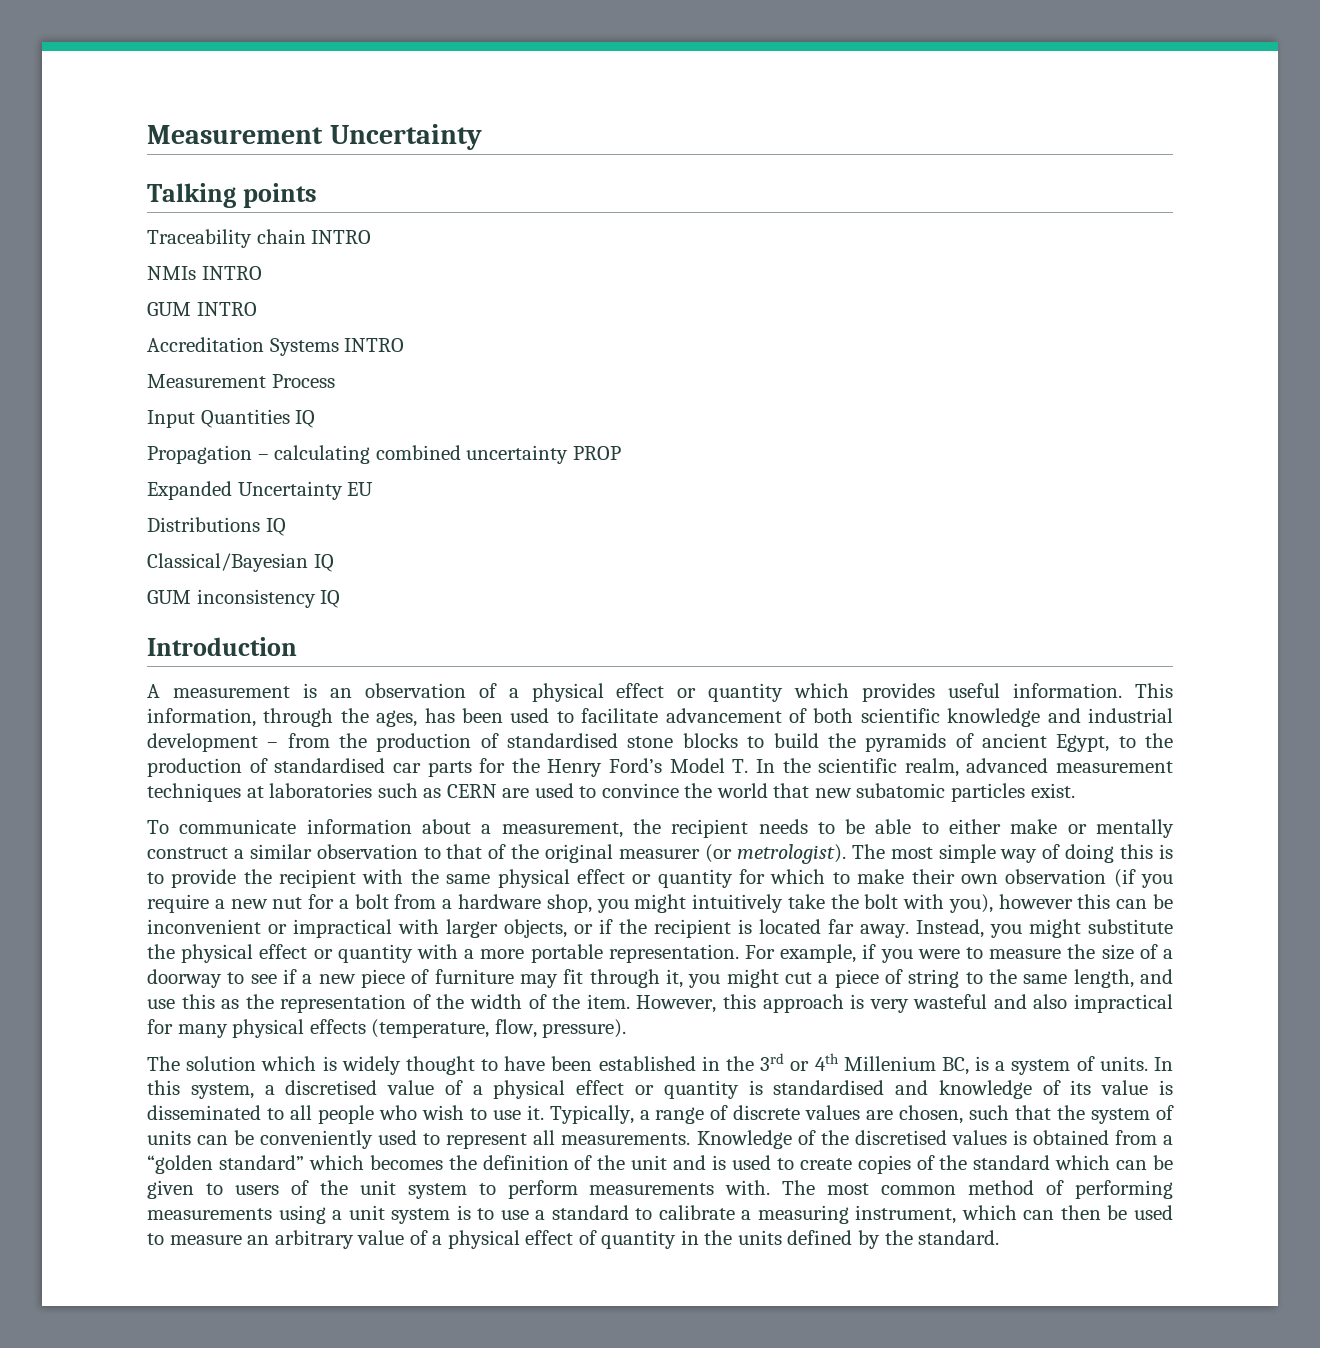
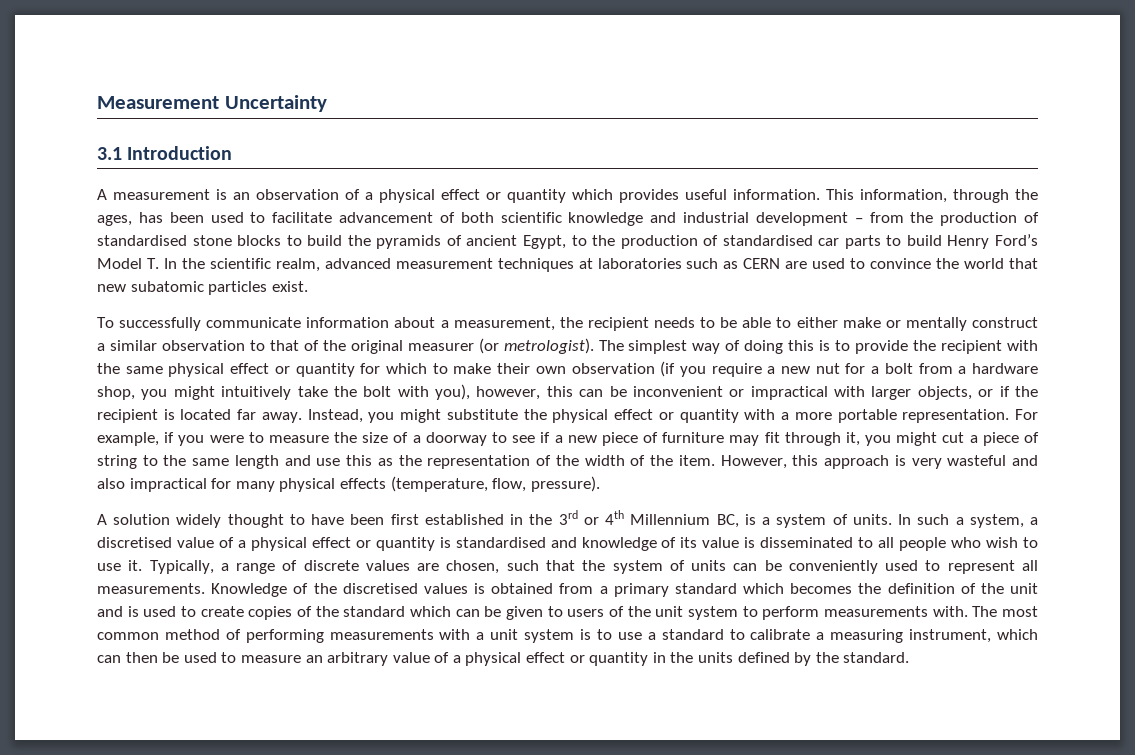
- Talking points
- Traceability chain INTRO
- NMIs INTRO
- GUM INTRO
- Accreditation Systems INTRO
- Measurement Process
- Input Quantities IQ
- Propagation – calculating combined uncertainty PROP
- Expanded Uncertainty EU
- Distributions IQ
- Classical/Bayesian IQ
- GUM inconsistency IQ
- Introduction
+ 3.1 Introduction
- This information, through the ages, has been used to facilitate advancement of both scientific knowledge and industrial development – from the production of standardised stone blocks to build the pyramids of ancient Egypt, to the production of standardised car parts for the Henry Ford’s Model T. In the scientific realm, advanced measurement techniques at laboratories such as CERN are used to convince the world that new subatomic particles exist.
+ This information, through the ages, has been used to facilitate advancement of both scientific knowledge and industrial development – from the production of standardised stone blocks to build the pyramids of ancient Egypt, to the production of standardised car parts to build Henry Ford’s Model T. In the scientific realm, advanced measurement techniques at laboratories such as CERN are used to convince the world that new subatomic particles exist.
- To communicate information about a measurement, the recipient needs to be able to either make or mentally construct a similar observation to that of the original measurer (or metrologist).
+ To successfully communicate information about a measurement, the recipient needs to be able to either make or mentally construct a similar observation to that of the original measurer (or metrologist).
- The most simple way of doing this is to provide the recipient with the same physical effect or quantity for which to make their own observation (if you require a new nut for a bolt from a hardware shop, you might intuitively take the bolt with you), however this can be inconvenient or impractical with larger objects, or if the recipient is located far away.
+ The simplest way of doing this is to provide the recipient with the same physical effect or quantity for which to make their own observation (if you require a new nut for a bolt from a hardware shop, you might intuitively take the bolt with you), however, this can be inconvenient or impractical with larger objects, or if the recipient is located far away.
- For example, if you were to measure the size of a doorway to see if a new piece of furniture may fit through it, you might cut a piece of string to the same length, and use this as the representation of the width of the item.
+ For example, if you were to measure the size of a doorway to see if a new piece of furniture may fit through it, you might cut a piece of string to the same length and use this as the representation of the width of the item.
- The solution which is widely thought to have been established in the 3rd or 4th Millenium BC, is a system of units.
+ A solution widely thought to have been first established in the 3rd or 4th Millennium BC, is a system of units.
- In this system, a discretised value of a physical effect or quantity is standardised and knowledge of its value is disseminated to all people who wish to use it.
+ In such a system, a discretised value of a physical effect or quantity is standardised and knowledge of its value is disseminated to all people who wish to use it.
- Knowledge of the discretised values is obtained from a “golden standard” which becomes the definition of the unit and is used to create copies of the standard which can be given to users of the unit system to perform measurements with.
+ Knowledge of the discretised values is obtained from a primary standard which becomes the definition of the unit and is used to create copies of the standard which can be given to users of the unit system to perform measurements with.
- The most common method of performing measurements using a unit system is to use a standard to calibrate a measuring instrument, which can then be used to measure an arbitrary value of a physical effect of quantity in the units defined by the standard.
+ The most common method of performing measurements with a unit system is to use a standard to calibrate a measuring instrument, which can then be used to measure an arbitrary value of a physical effect or quantity in the units defined by the standard.

